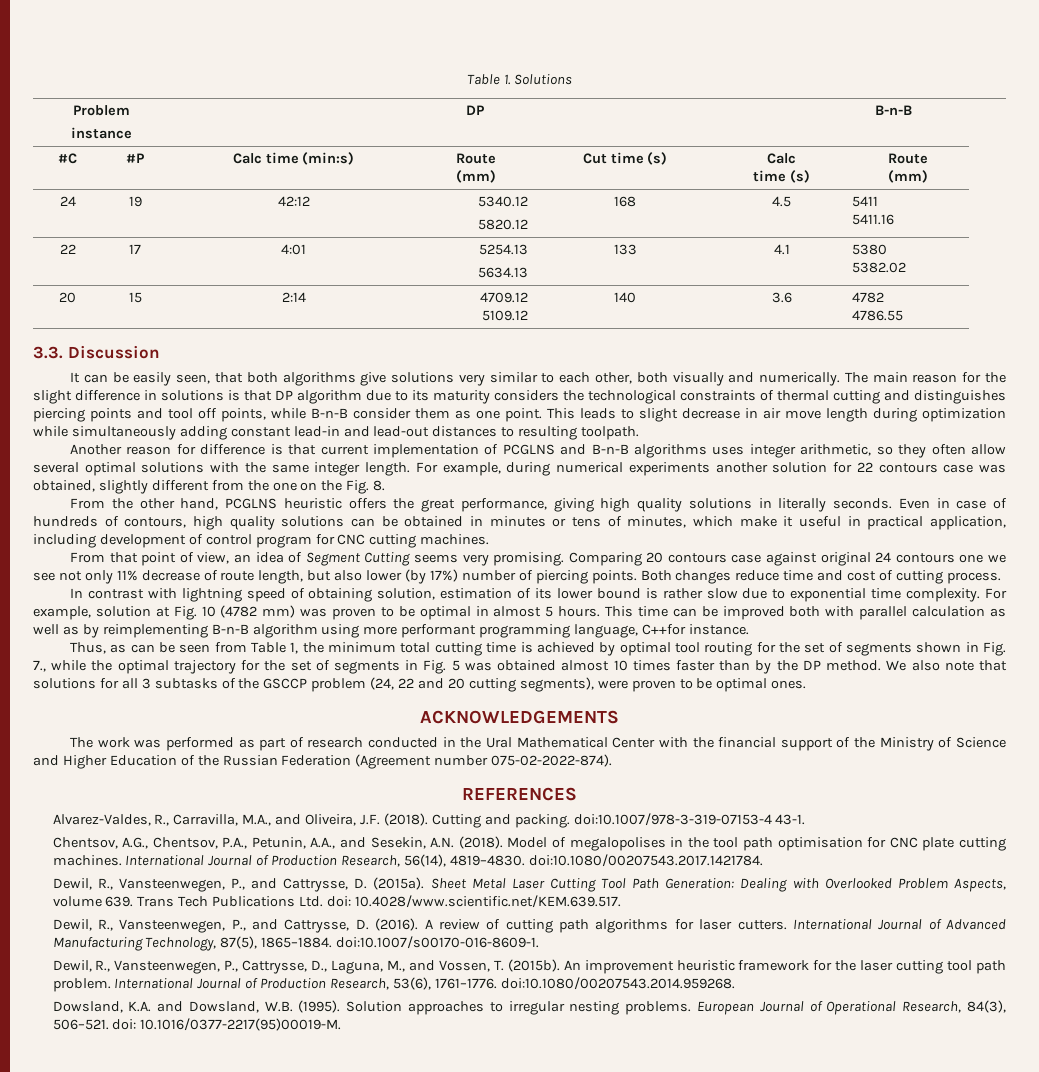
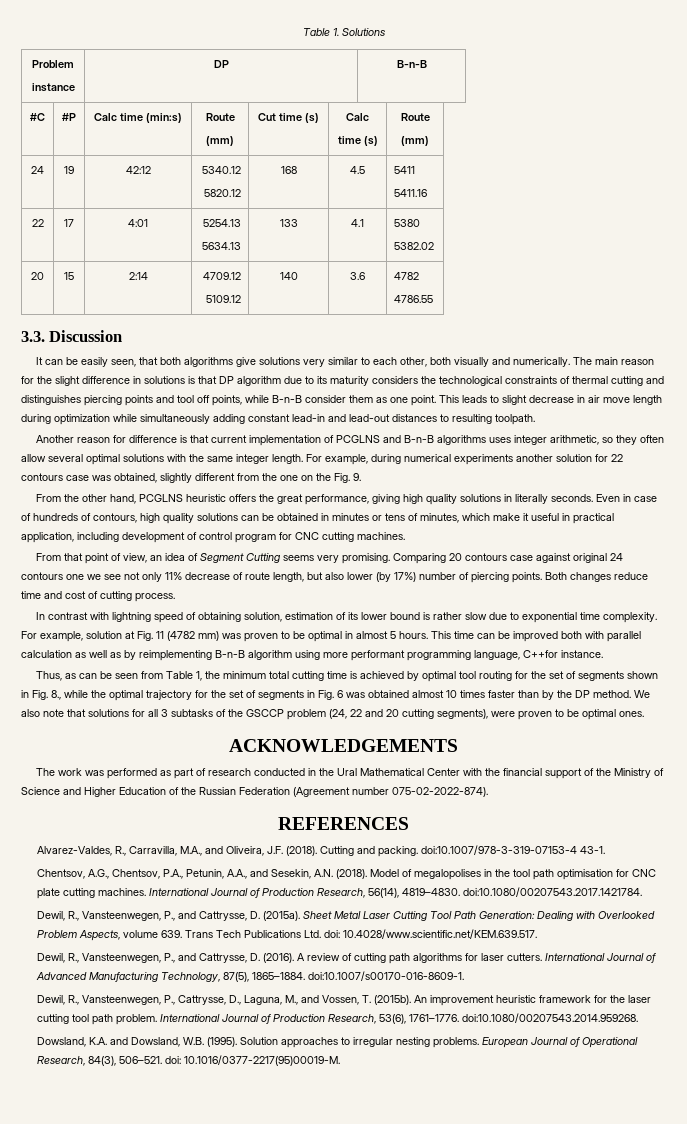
- For example, during numerical experiments another solution for 22 contours case was obtained, slightly different from the one on the Fig. 8.
+ For example, during numerical experiments another solution for 22 contours case was obtained, slightly different from the one on the Fig. 9.
- For example, solution at Fig. 10 (4782 mm) was proven to be optimal in almost 5 hours.
+ For example, solution at Fig. 11 (4782 mm) was proven to be optimal in almost 5 hours.
- Thus, as can be seen from Table 1, the minimum total cutting time is achieved by optimal tool routing for the set of segments shown in Fig. 7., while the optimal trajectory for the set of segments in Fig. 5 was obtained almost 10 times faster than by the DP method.
+ Thus, as can be seen from Table 1, the minimum total cutting time is achieved by optimal tool routing for the set of segments shown in Fig. 8., while the optimal trajectory for the set of segments in Fig. 6 was obtained almost 10 times faster than by the DP method.

